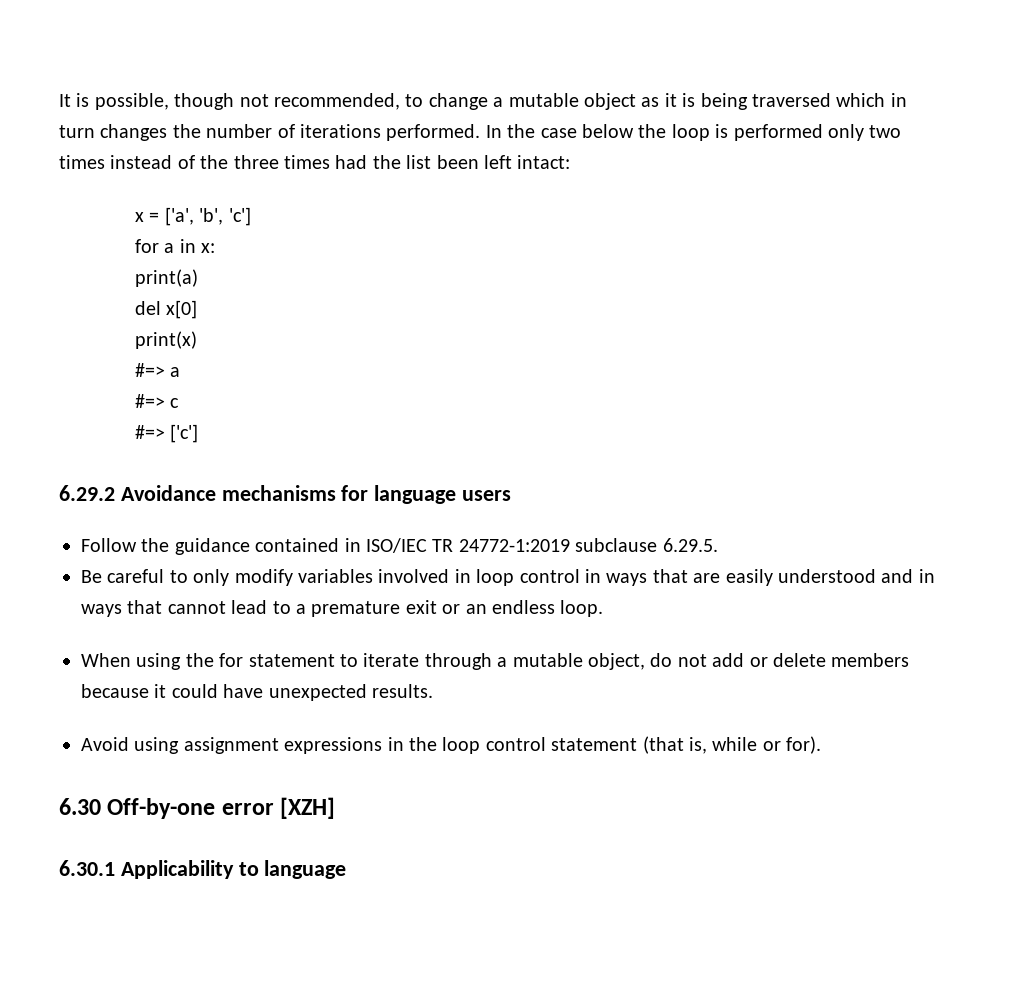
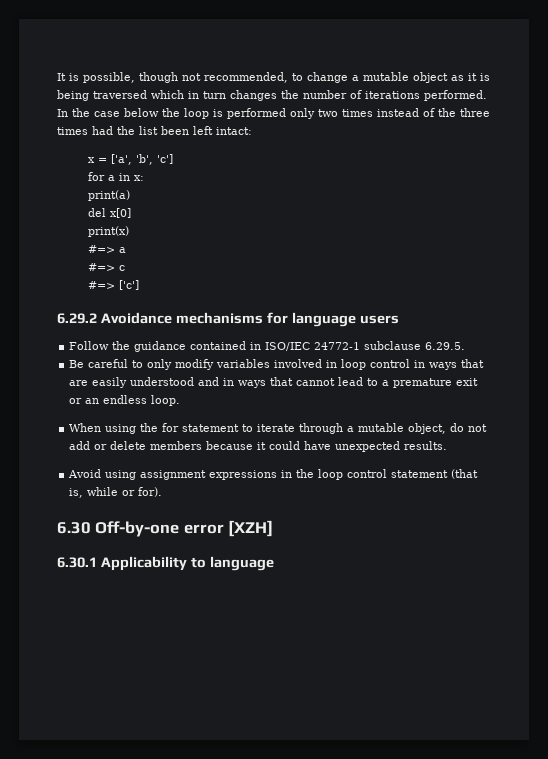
- Follow the guidance contained in ISO/IEC TR 24772-1:2019 subclause 6.29.5.
+ Follow the guidance contained in ISO/IEC 24772-1 subclause 6.29.5.

